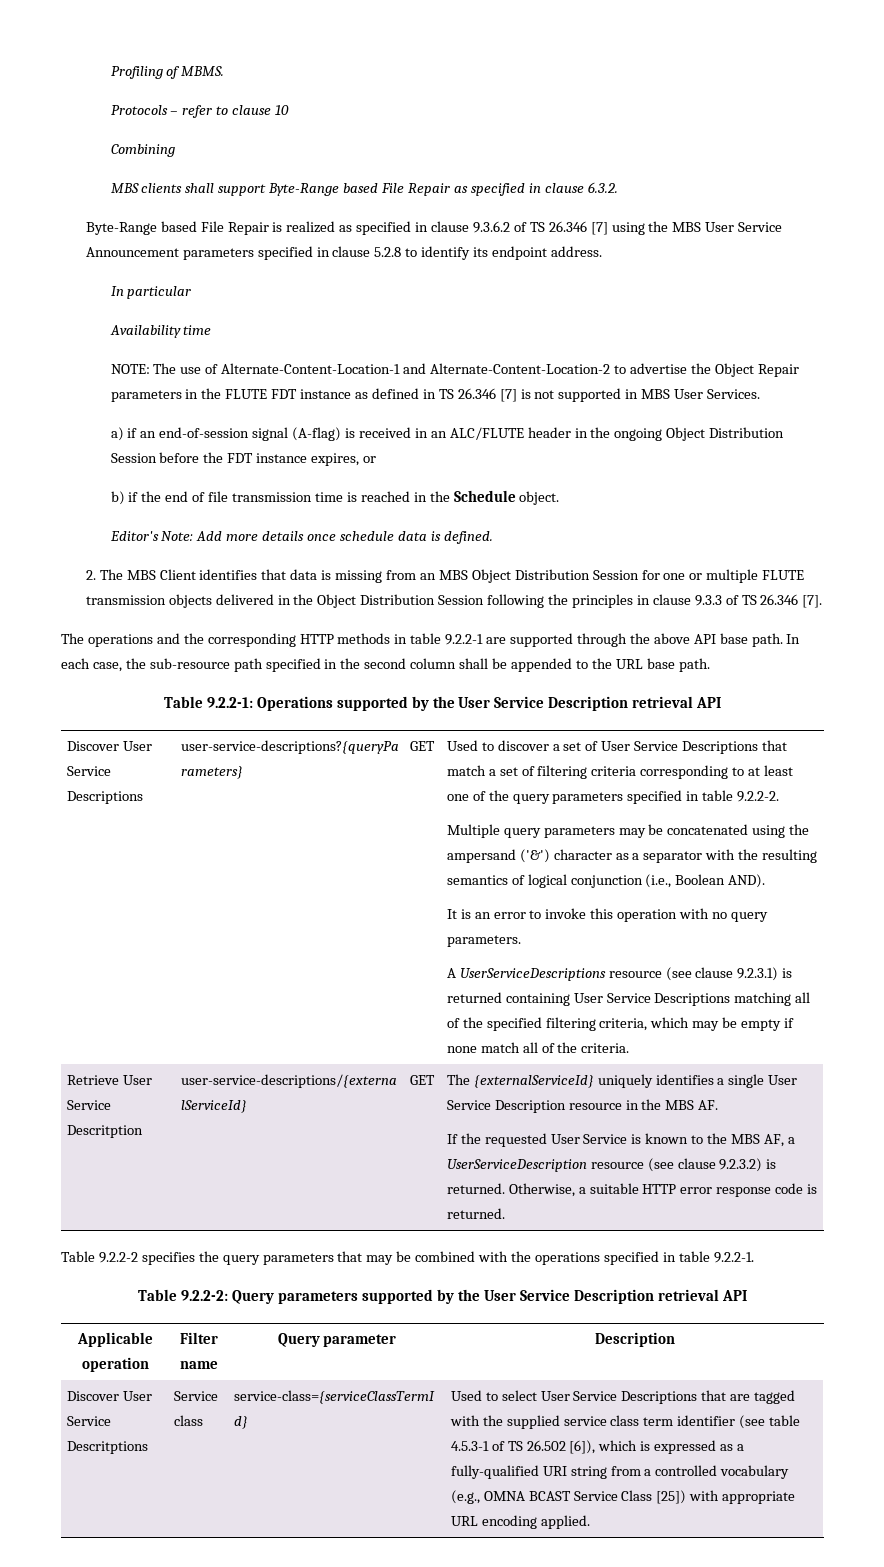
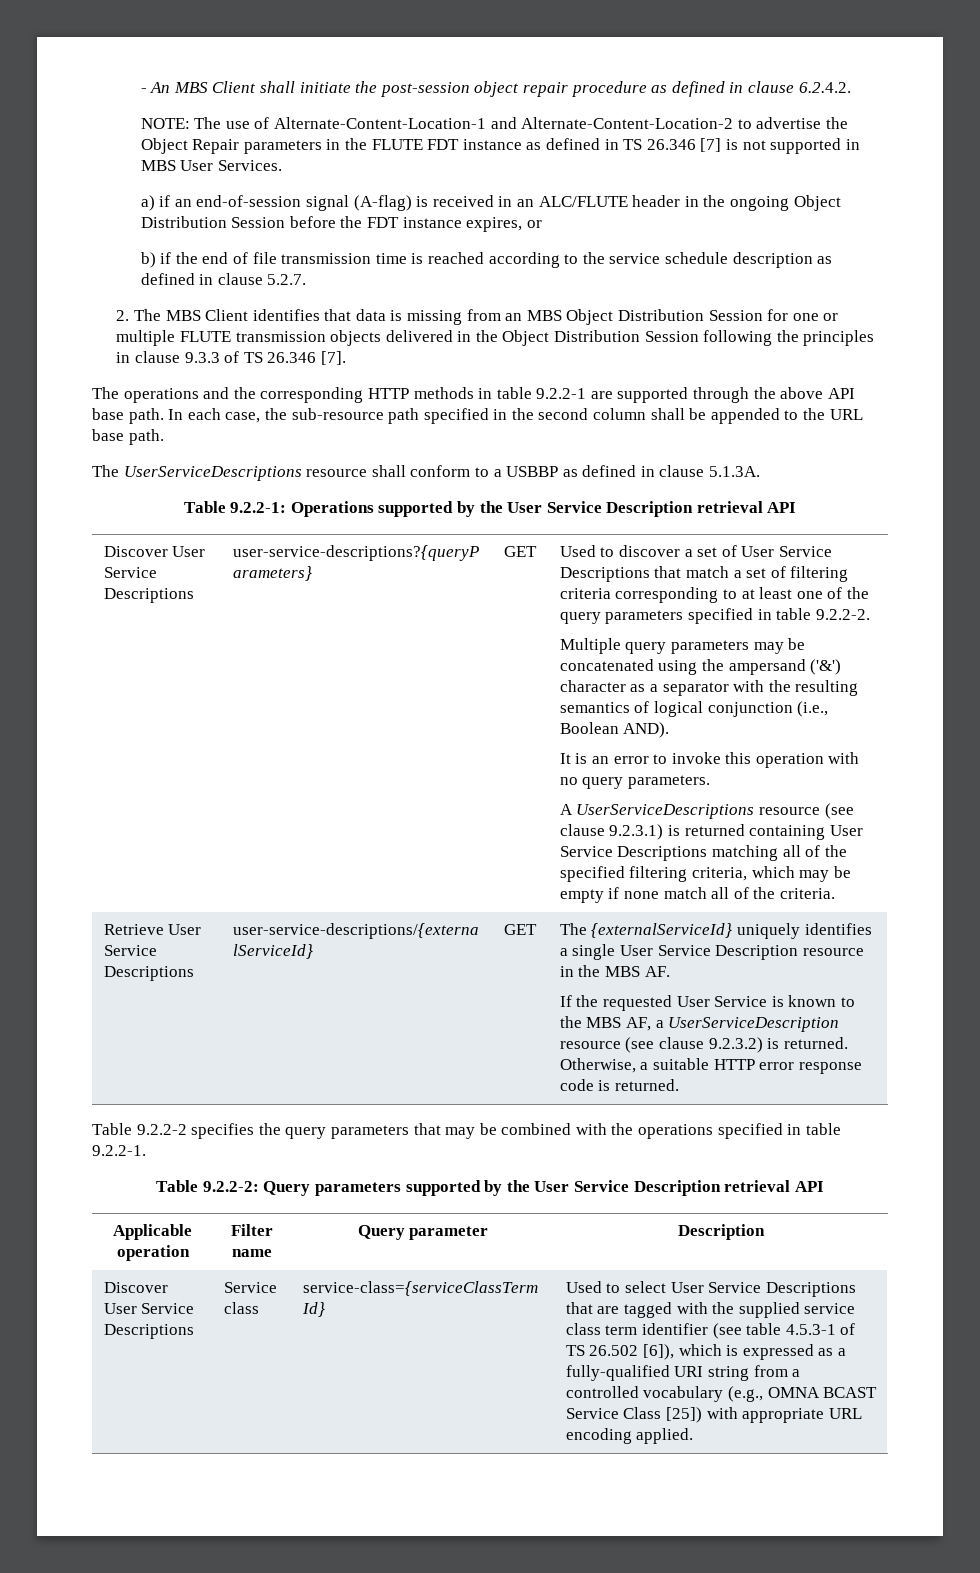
- Profiling of MBMS.
- Protocols – refer to clause 10
- Combining
- MBS clients shall support Byte-Range based File Repair as specified in clause 6.3.2.
- Byte-Range based File Repair is realized as specified in clause 9.3.6.2 of TS 26.346 [7] using the MBS User Service Announcement parameters specified in clause 5.2.8 to identify its endpoint address.
- In particular
- Availability time
+ - An MBS Client shall initiate the post-session object repair procedure as defined in clause 6.2.4.2.
- b) if the end of file transmission time is reached in the Schedule object.
- Editor's Note: Add more details once schedule data is defined.
+ b) if the end of file transmission time is reached according to the service schedule description as defined in clause 5.2.7.
+ The UserServiceDescriptions resource shall conform to a USBBP as defined in clause 5.1.3A.
- Retrieve User Service Descritption
+ Retrieve User Service Descriptions
  Applicable operation | Filter name | Query parameter | Description
- Discover User Service Descritptions
+ Discover User Service Descriptions

